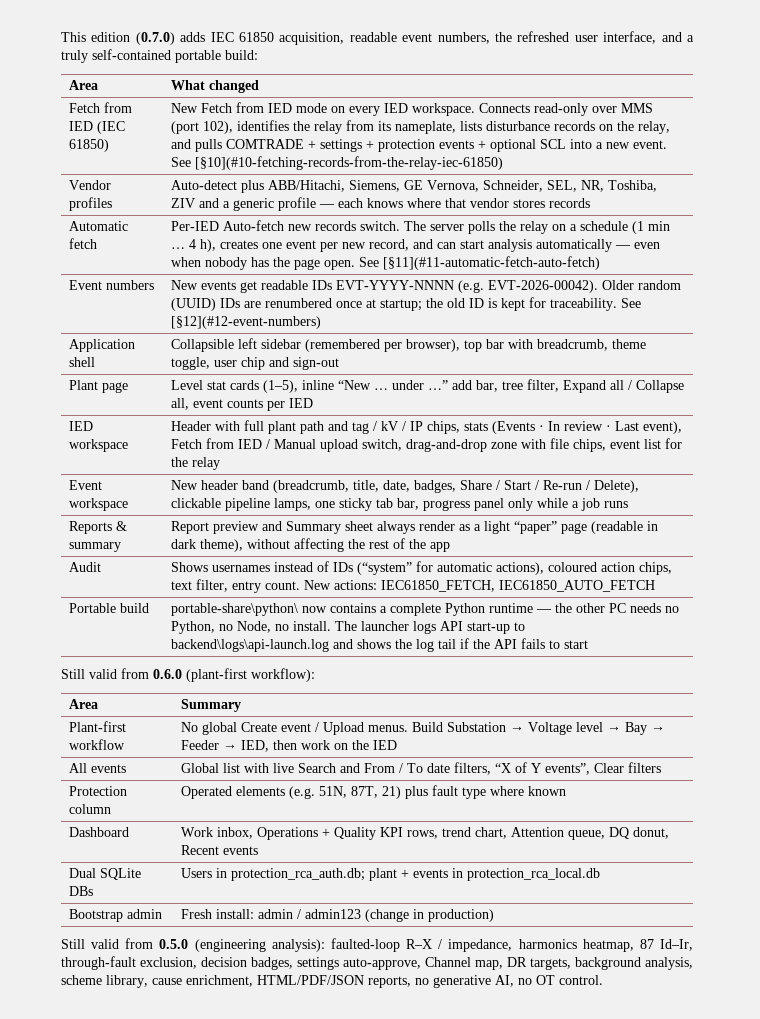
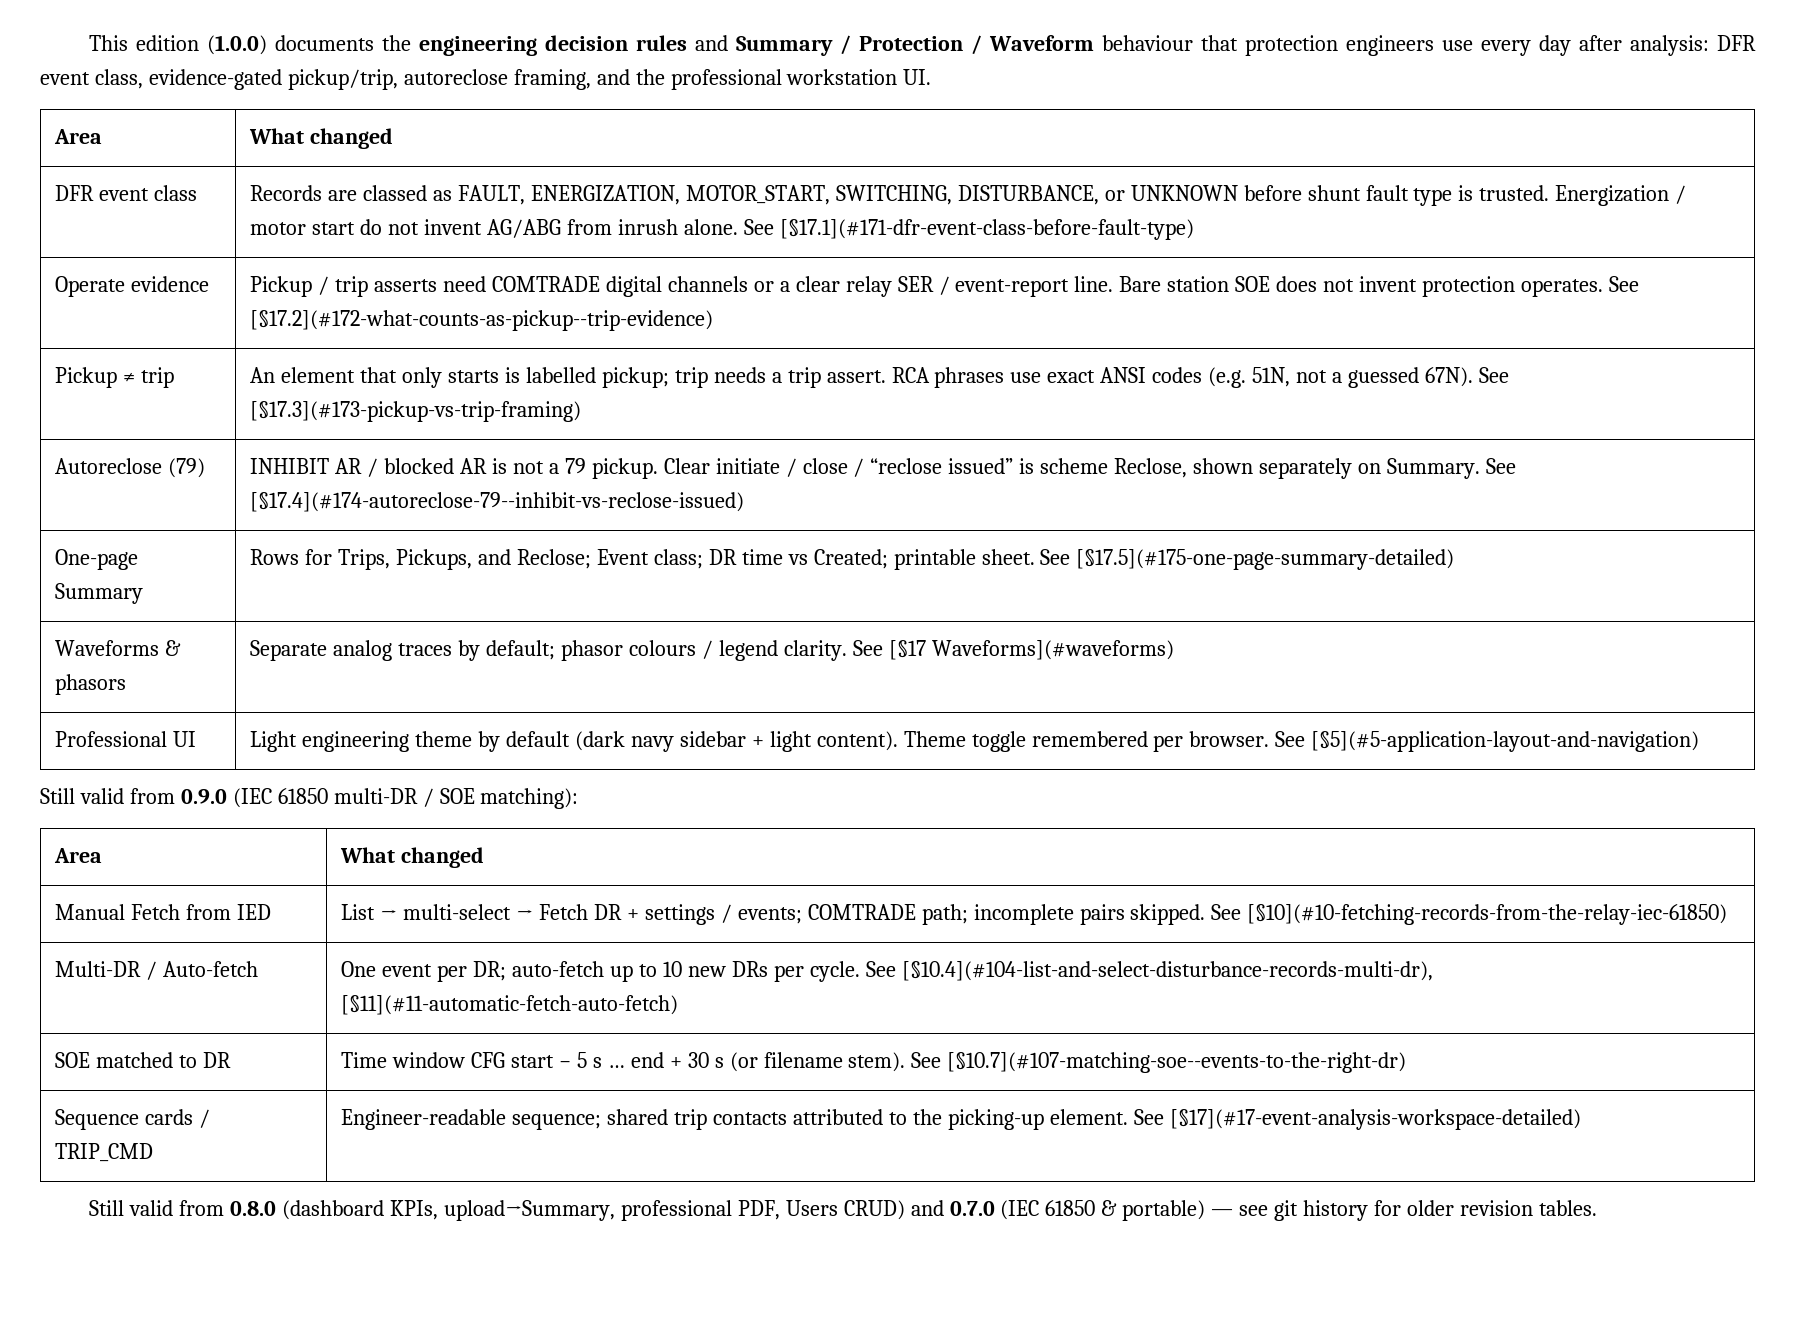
- This edition (0.7.0) adds IEC 61850 acquisition, readable event numbers, the refreshed user interface, and a truly self-contained portable build:
+ This edition (1.0.0) documents the engineering decision rules and Summary / Protection / Waveform behaviour that protection engineers use every day after analysis: DFR event class, evidence-gated pickup/trip, autoreclose framing, and the professional workstation UI.
  Area | What changed
- Fetch from IED (IEC 61850) | New Fetch from IED mode on every IED workspace. Connects read-only over MMS (port 102), identifies the relay from its nameplate, lists disturbance records on the relay, and pulls COMTRADE + settings + protection events + optional SCL into a new event. See [§10](#10-fetching-records-from-the-relay-iec-61850)
- Vendor profiles | Auto-detect plus ABB/Hitachi, Siemens, GE Vernova, Schneider, SEL, NR, Toshiba, ZIV and a generic profile — each knows where that vendor stores records
- Automatic fetch | Per-IED Auto-fetch new records switch. The server polls the relay on a schedule (1 min … 4 h), creates one event per new record, and can start analysis automatically — even when nobody has the page open. See [§11](#11-automatic-fetch-auto-fetch)
- Event numbers | New events get readable IDs EVT-YYYY-NNNN (e.g. EVT-2026-00042). Older random (UUID) IDs are renumbered once at startup; the old ID is kept for traceability. See [§12](#12-event-numbers)
- Application shell | Collapsible left sidebar (remembered per browser), top bar with breadcrumb, theme toggle, user chip and sign-out
- Plant page | Level stat cards (1–5), inline “New … under …” add bar, tree filter, Expand all / Collapse all, event counts per IED
- IED workspace | Header with full plant path and tag / kV / IP chips, stats (Events · In review · Last event), Fetch from IED / Manual upload switch, drag-and-drop zone with file chips, event list for the relay
- Event workspace | New header band (breadcrumb, title, date, badges, Share / Start / Re-run / Delete), clickable pipeline lamps, one sticky tab bar, progress panel only while a job runs
- Reports & summary | Report preview and Summary sheet always render as a light “paper” page (readable in dark theme), without affecting the rest of the app
- Audit | Shows usernames instead of IDs (“system” for automatic actions), coloured action chips, text filter, entry count. New actions: IEC61850_FETCH, IEC61850_AUTO_FETCH
- Portable build | portable-share\python\ now contains a complete Python runtime — the other PC needs no Python, no Node, no install. The launcher logs API start-up to backend\logs\api-launch.log and shows the log tail if the API fails to start
- Still valid from 0.6.0 (plant-first workflow):
- Area | Summary
- Plant-first workflow | No global Create event / Upload menus. Build Substation → Voltage level → Bay → Feeder → IED, then work on the IED
- All events | Global list with live Search and From / To date filters, “X of Y events”, Clear filters
- Protection column | Operated elements (e.g. 51N, 87T, 21) plus fault type where known
- Dashboard | Work inbox, Operations + Quality KPI rows, trend chart, Attention queue, DQ donut, Recent events
- Dual SQLite DBs | Users in protection_rca_auth.db; plant + events in protection_rca_local.db
- Bootstrap admin | Fresh install: admin / admin123 (change in production)
- Still valid from 0.5.0 (engineering analysis): faulted-loop R–X / impedance, harmonics heatmap, 87 Id–Ir, through-fault exclusion, decision badges, settings auto-approve, Channel map, DR targets, background analysis, scheme library, cause enrichment, HTML/PDF/JSON reports, no generative AI, no OT control.
+ DFR event class | Records are classed as FAULT, ENERGIZATION, MOTOR_START, SWITCHING, DISTURBANCE, or UNKNOWN before shunt fault type is trusted. Energization / motor start do not invent AG/ABG from inrush alone. See [§17.1](#171-dfr-event-class-before-fault-type)
+ Operate evidence | Pickup / trip asserts need COMTRADE digital channels or a clear relay SER / event-report line. Bare station SOE does not invent protection operates. See [§17.2](#172-what-counts-as-pickup--trip-evidence)
+ Pickup ≠ trip | An element that only starts is labelled pickup; trip needs a trip assert. RCA phrases use exact ANSI codes (e.g. 51N, not a guessed 67N). See [§17.3](#173-pickup-vs-trip-framing)
+ Autoreclose (79) | INHIBIT AR / blocked AR is not a 79 pickup. Clear initiate / close / “reclose issued” is scheme Reclose, shown separately on Summary. See [§17.4](#174-autoreclose-79--inhibit-vs-reclose-issued)
+ One-page Summary | Rows for Trips, Pickups, and Reclose; Event class; DR time vs Created; printable sheet. See [§17.5](#175-one-page-summary-detailed)
+ Waveforms & phasors | Separate analog traces by default; phasor colours / legend clarity. See [§17 Waveforms](#waveforms)
+ Professional UI | Light engineering theme by default (dark navy sidebar + light content). Theme toggle remembered per browser. See [§5](#5-application-layout-and-navigation)
+ Still valid from 0.9.0 (IEC 61850 multi-DR / SOE matching):
+ Area | What changed
+ Manual Fetch from IED | List → multi-select → Fetch DR + settings / events; COMTRADE path; incomplete pairs skipped. See [§10](#10-fetching-records-from-the-relay-iec-61850)
+ Multi-DR / Auto-fetch | One event per DR; auto-fetch up to 10 new DRs per cycle. See [§10.4](#104-list-and-select-disturbance-records-multi-dr), [§11](#11-automatic-fetch-auto-fetch)
+ SOE matched to DR | Time window CFG start − 5 s … end + 30 s (or filename stem). See [§10.7](#107-matching-soe--events-to-the-right-dr)
+ Sequence cards / TRIP_CMD | Engineer-readable sequence; shared trip contacts attributed to the picking-up element. See [§17](#17-event-analysis-workspace-detailed)
+ Still valid from 0.8.0 (dashboard KPIs, upload→Summary, professional PDF, Users CRUD) and 0.7.0 (IEC 61850 & portable) — see git history for older revision tables.

